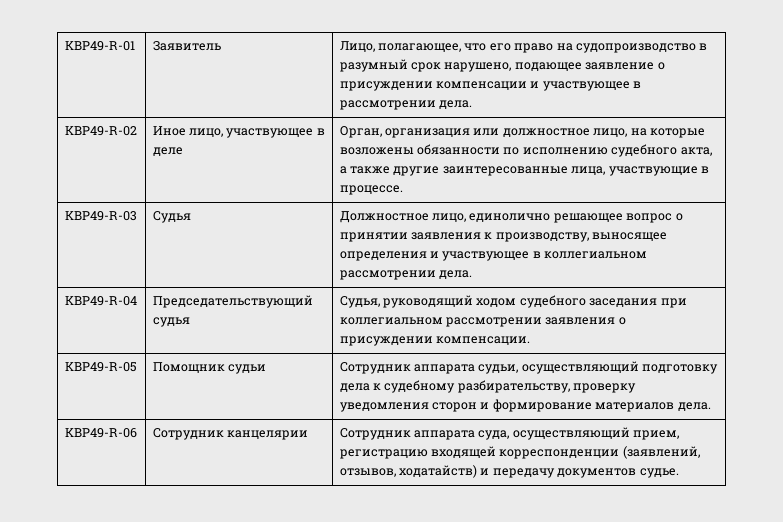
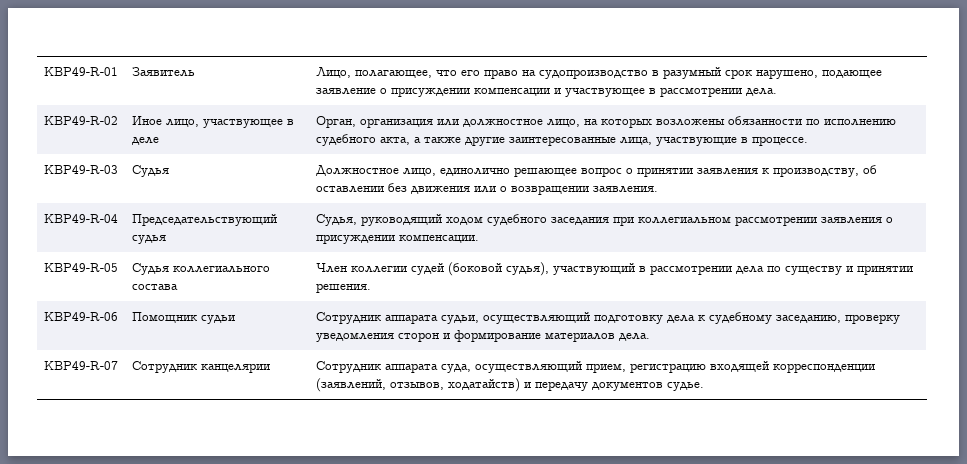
- KBP49-R-02 | Иное лицо, участвующее в деле | Орган, организация или должностное лицо, на которые возложены обязанности по исполнению судебного акта, а также другие заинтересованные лица, участвующие в процессе.
+ KBP49-R-02 | Иное лицо, участвующее в деле | Орган, организация или должностное лицо, на которых возложены обязанности по исполнению судебного акта, а также другие заинтересованные лица, участвующие в процессе.
- KBP49-R-03 | Судья | Должностное лицо, единолично решающее вопрос о принятии заявления к производству, выносящее определения и участвующее в коллегиальном рассмотрении дела.
+ KBP49-R-03 | Судья | Должностное лицо, единолично решающее вопрос о принятии заявления к производству, об оставлении без движения или о возвращении заявления.
- KBP49-R-05 | Помощник судьи | Сотрудник аппарата судьи, осуществляющий подготовку дела к судебному разбирательству, проверку уведомления сторон и формирование материалов дела.
+ KBP49-R-05 | Судья коллегиального состава | Член коллегии судей (боковой судья), участвующий в рассмотрении дела по существу и принятии решения.
+ KBP49-R-06 | Помощник судьи | Сотрудник аппарата судьи, осуществляющий подготовку дела к судебному заседанию, проверку уведомления сторон и формирование материалов дела.
- KBP49-R-06 | Сотрудник канцелярии | Сотрудник аппарата суда, осуществляющий прием, регистрацию входящей корреспонденции (заявлений, отзывов, ходатайств) и передачу документов судье.
+ KBP49-R-07 | Сотрудник канцелярии | Сотрудник аппарата суда, осуществляющий прием, регистрацию входящей корреспонденции (заявлений, отзывов, ходатайств) и передачу документов судье.

